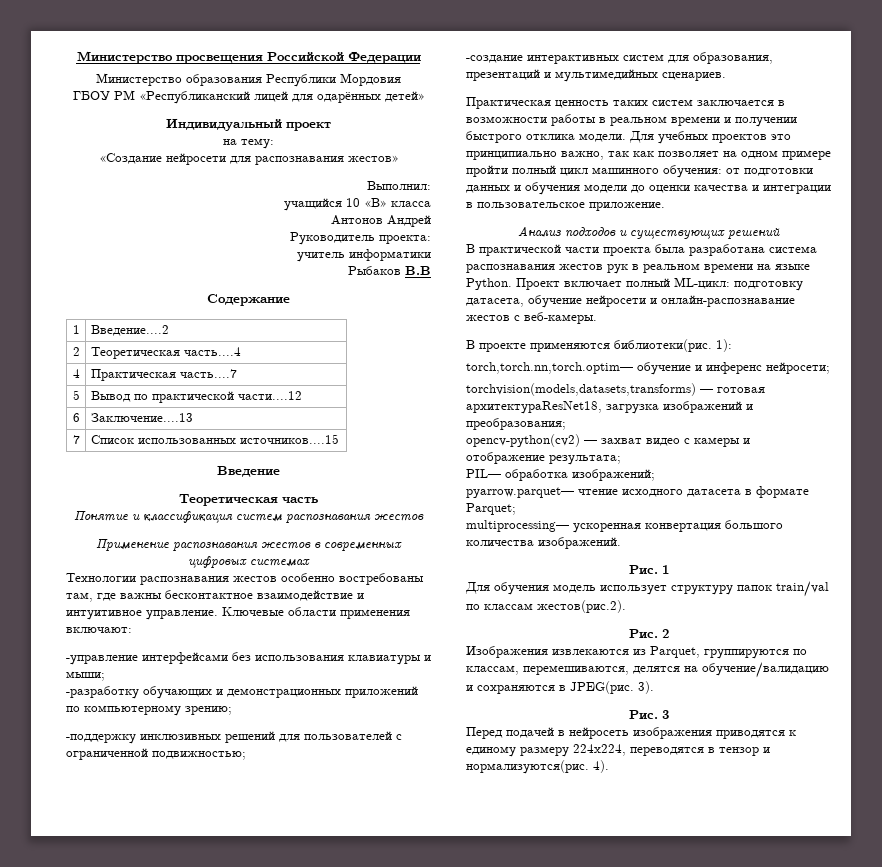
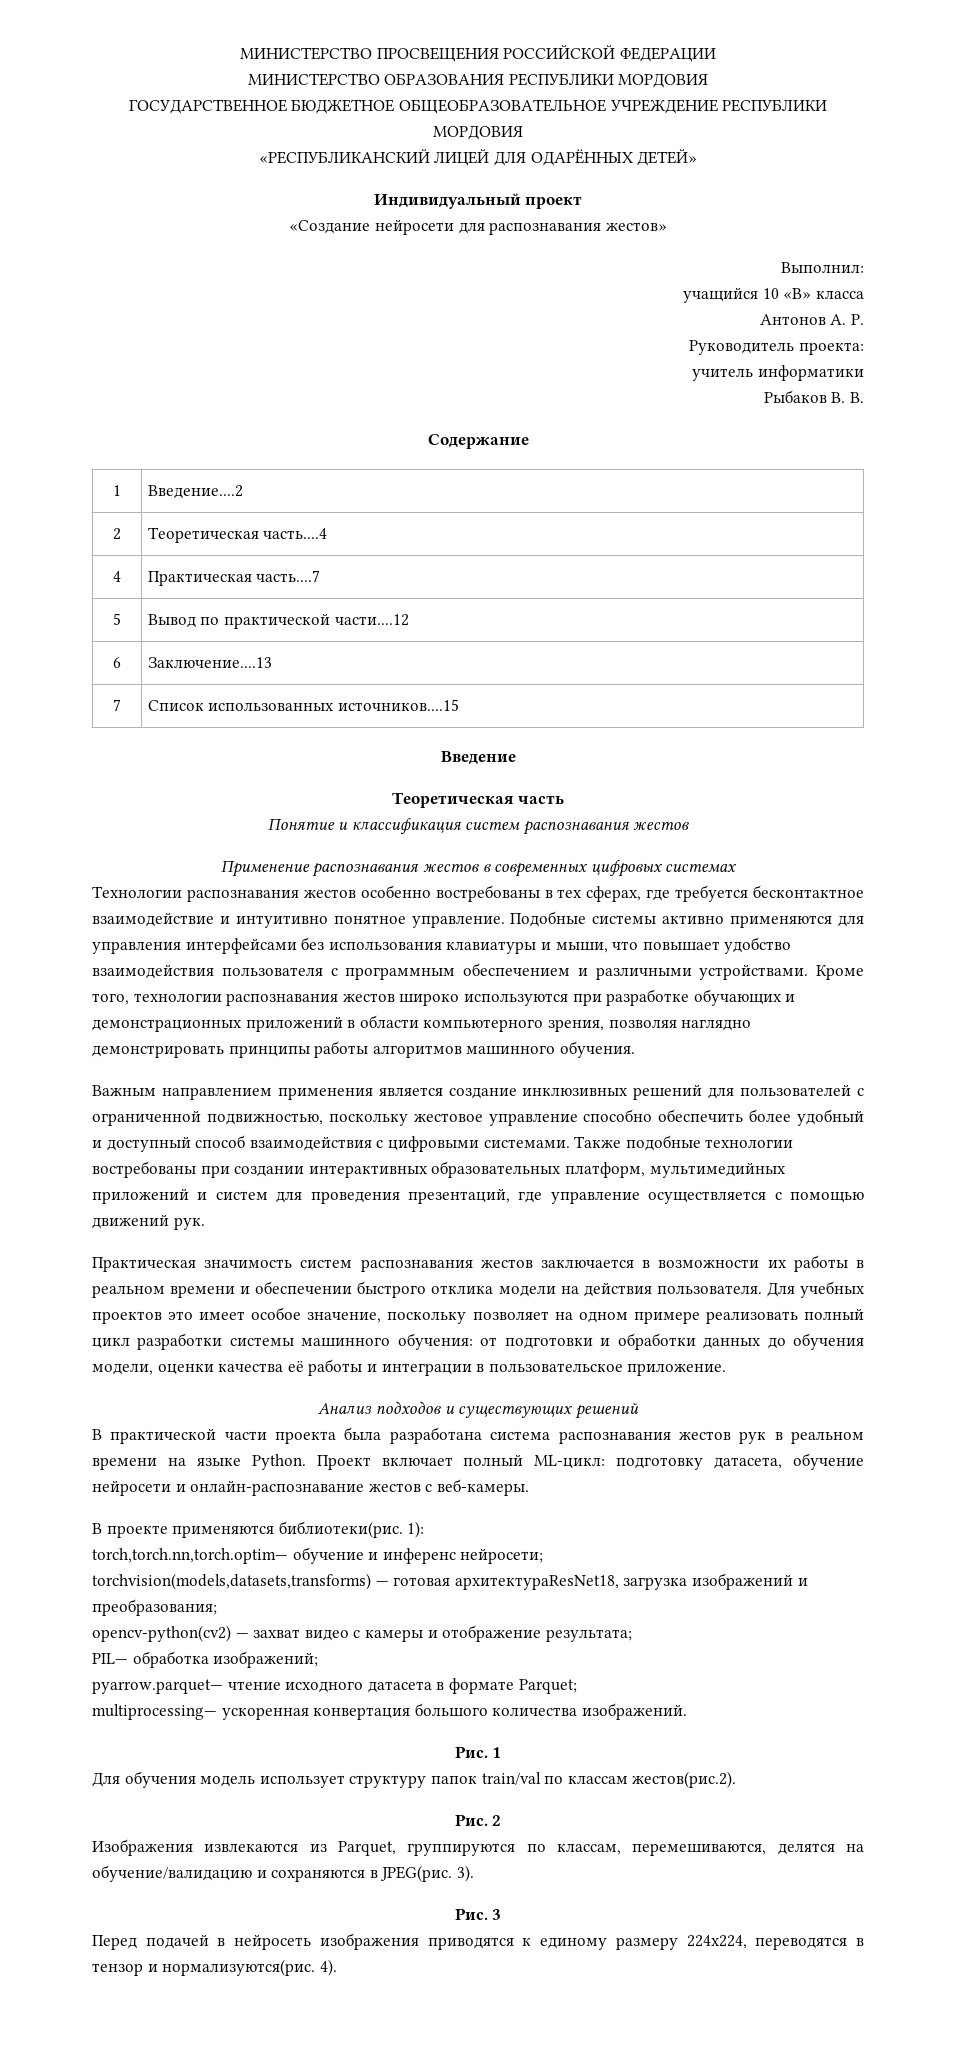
- Министерство просвещения Российской Федерации
- Министерство образования Республики Мордовия
- ГБОУ РМ «Республиканский лицей для одарённых детей»
+ МИНИСТЕРСТВО ПРОСВЕЩЕНИЯ РОССИЙСКОЙ ФЕДЕРАЦИИ
+ МИНИСТЕРСТВО ОБРАЗОВАНИЯ РЕСПУБЛИКИ МОРДОВИЯ
+ ГОСУДАРСТВЕННОЕ БЮДЖЕТНОЕ ОБЩЕОБРАЗОВАТЕЛЬНОЕ УЧРЕЖДЕНИЕ РЕСПУБЛИКИ МОРДОВИЯ
+ «РЕСПУБЛИКАНСКИЙ ЛИЦЕЙ ДЛЯ ОДАРЁННЫХ ДЕТЕЙ»
- на тему:
- Антонов Андрей
+ Антонов А. Р.
- Рыбаков В.В
+ Рыбаков В. В.
- Технологии распознавания жестов особенно востребованы там, где важны бесконтактное взаимодействие и интуитивное управление. Ключевые области применения включают:
- -управление интерфейсами без использования клавиатуры и мыши;
- -разработку обучающих и демонстрационных приложений по компьютерному зрению;
- -поддержку инклюзивных решений для пользователей с ограниченной подвижностью;
- -создание интерактивных систем для образования, презентаций и мультимедийных сценариев.
- Практическая ценность таких систем заключается в возможности работы в реальном времени и получении быстрого отклика модели. Для учебных проектов это принципиально важно, так как позволяет на одном примере пройти полный цикл машинного обучения: от подготовки данных и обучения модели до оценки качества и интеграции в пользовательское приложение.
+ Технологии распознавания жестов особенно востребованы в тех сферах, где требуется бесконтактное взаимодействие и интуитивно понятное управление. Подобные системы активно применяются для управления интерфейсами без использования клавиатуры и мыши, что повышает удобство взаимодействия пользователя с программным обеспечением и различными устройствами. Кроме того, технологии распознавания жестов широко используются при разработке обучающих и демонстрационных приложений в области компьютерного зрения, позволяя наглядно демонстрировать принципы работы алгоритмов машинного обучения.
+ Важным направлением применения является создание инклюзивных решений для пользователей с ограниченной подвижностью, поскольку жестовое управление способно обеспечить более удобный и доступный способ взаимодействия с цифровыми системами. Также подобные технологии востребованы при создании интерактивных образовательных платформ, мультимедийных приложений и систем для проведения презентаций, где управление осуществляется с помощью движений рук.
+ Практическая значимость систем распознавания жестов заключается в возможности их работы в реальном времени и обеспечении быстрого отклика модели на действия пользователя. Для учебных проектов это имеет особое значение, поскольку позволяет на одном примере реализовать полный цикл разработки системы машинного обучения: от подготовки и обработки данных до обучения модели, оценки качества её работы и интеграции в пользовательское приложение.

